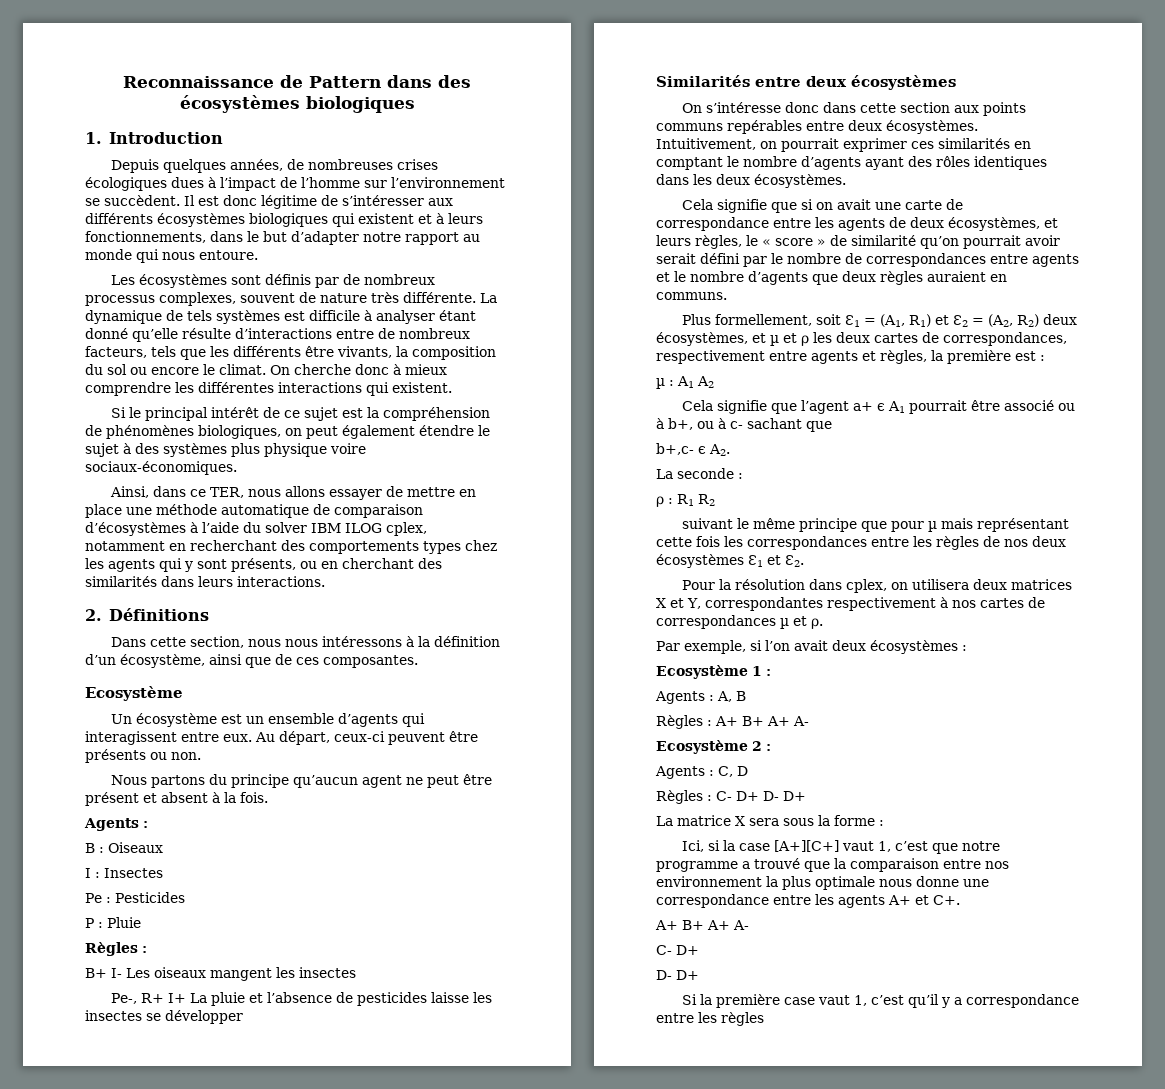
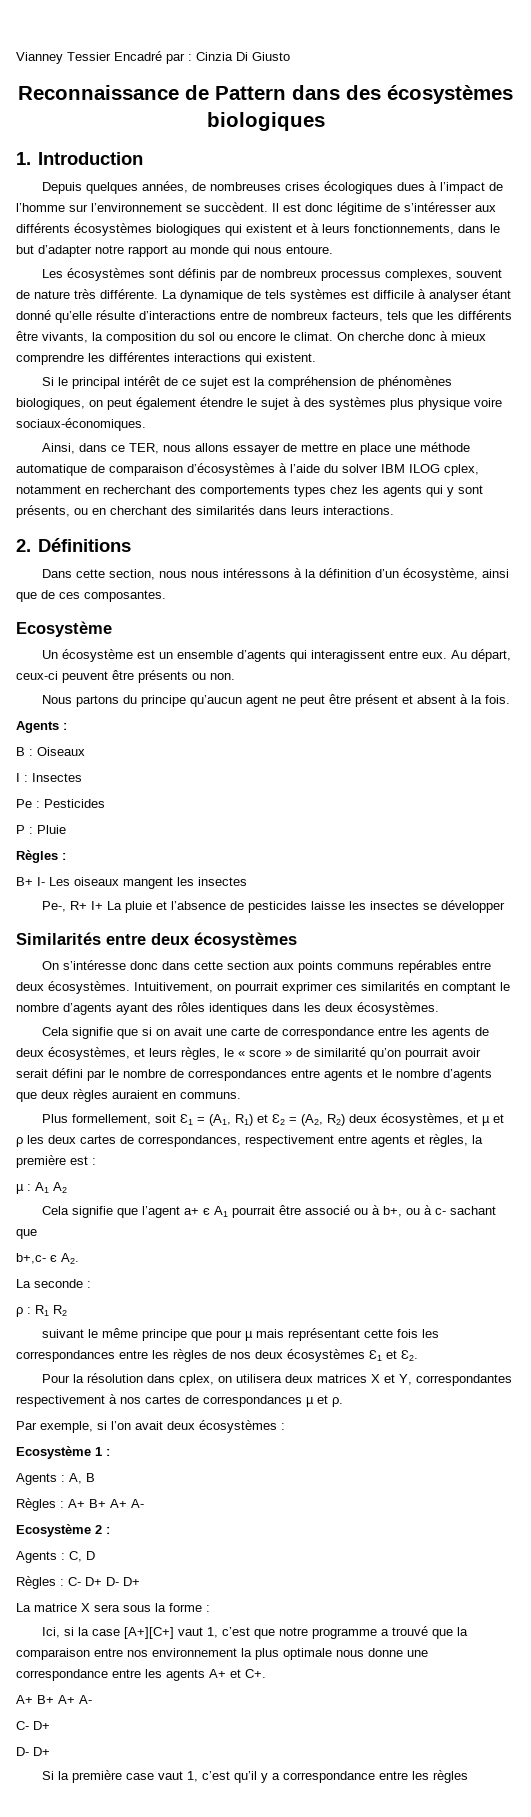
+ Vianney Tessier Encadré par : Cinzia Di Giusto

